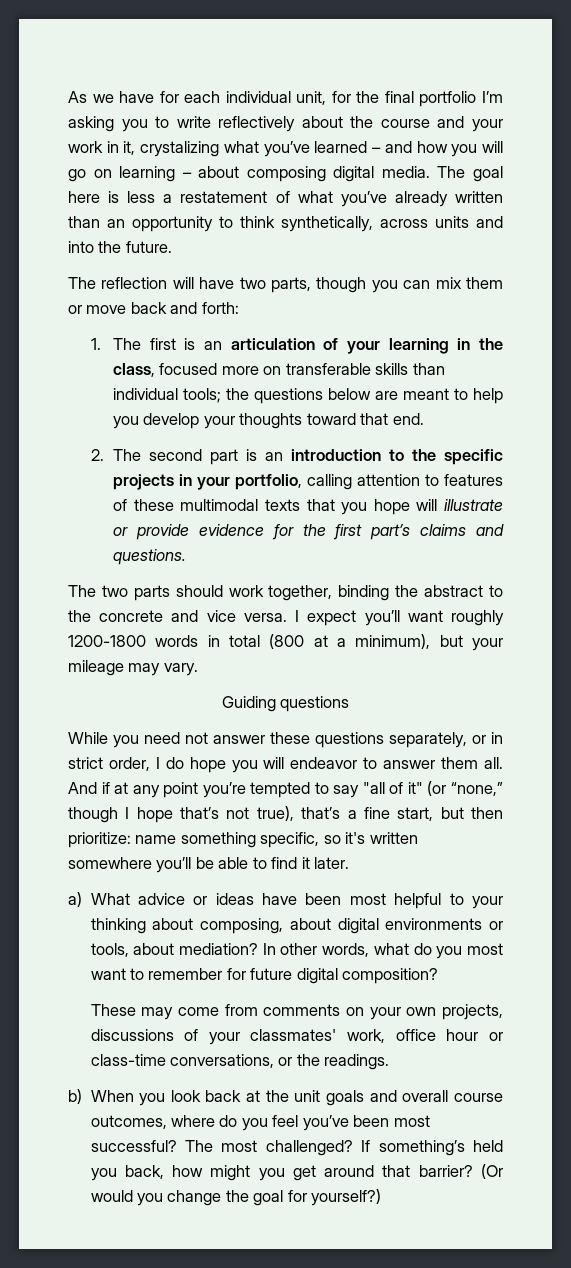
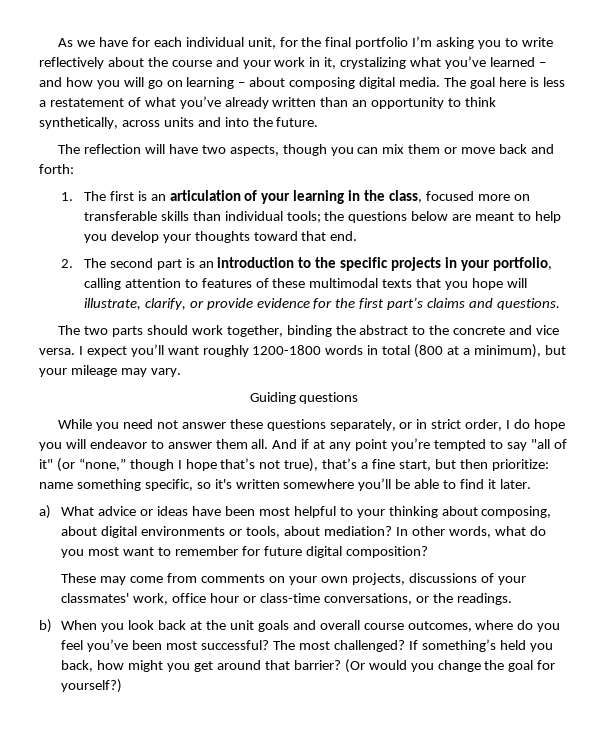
- The reflection will have two parts, though you can mix them or move back and forth:
+ The reflection will have two aspects, though you can mix them or move back and forth:
- 2. The second part is an introduction to the specific projects in your portfolio, calling attention to features of these multimodal texts that you hope will illustrate or provide evidence for the first part’s claims and questions.
+ 2. The second part is an introduction to the specific projects in your portfolio, calling attention to features of these multimodal texts that you hope will illustrate, clarify, or provide evidence for the first part’s claims and questions.

